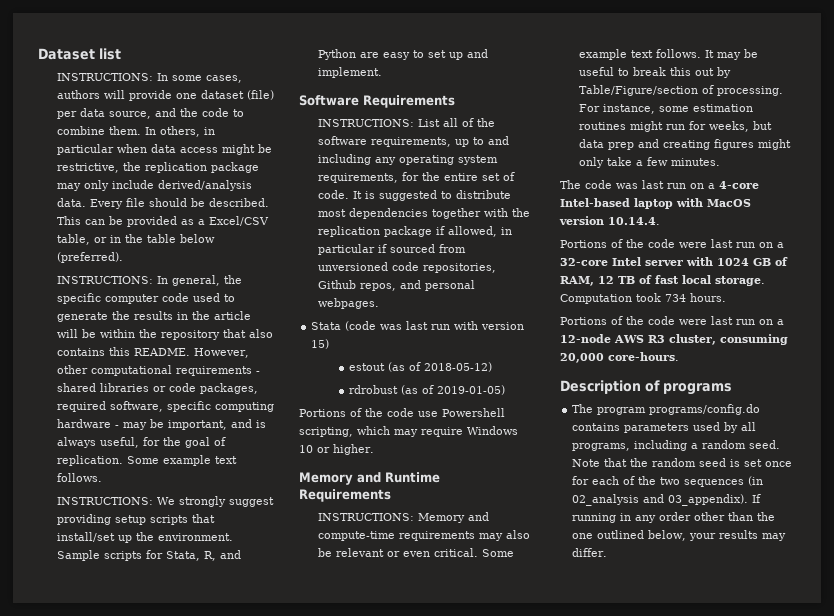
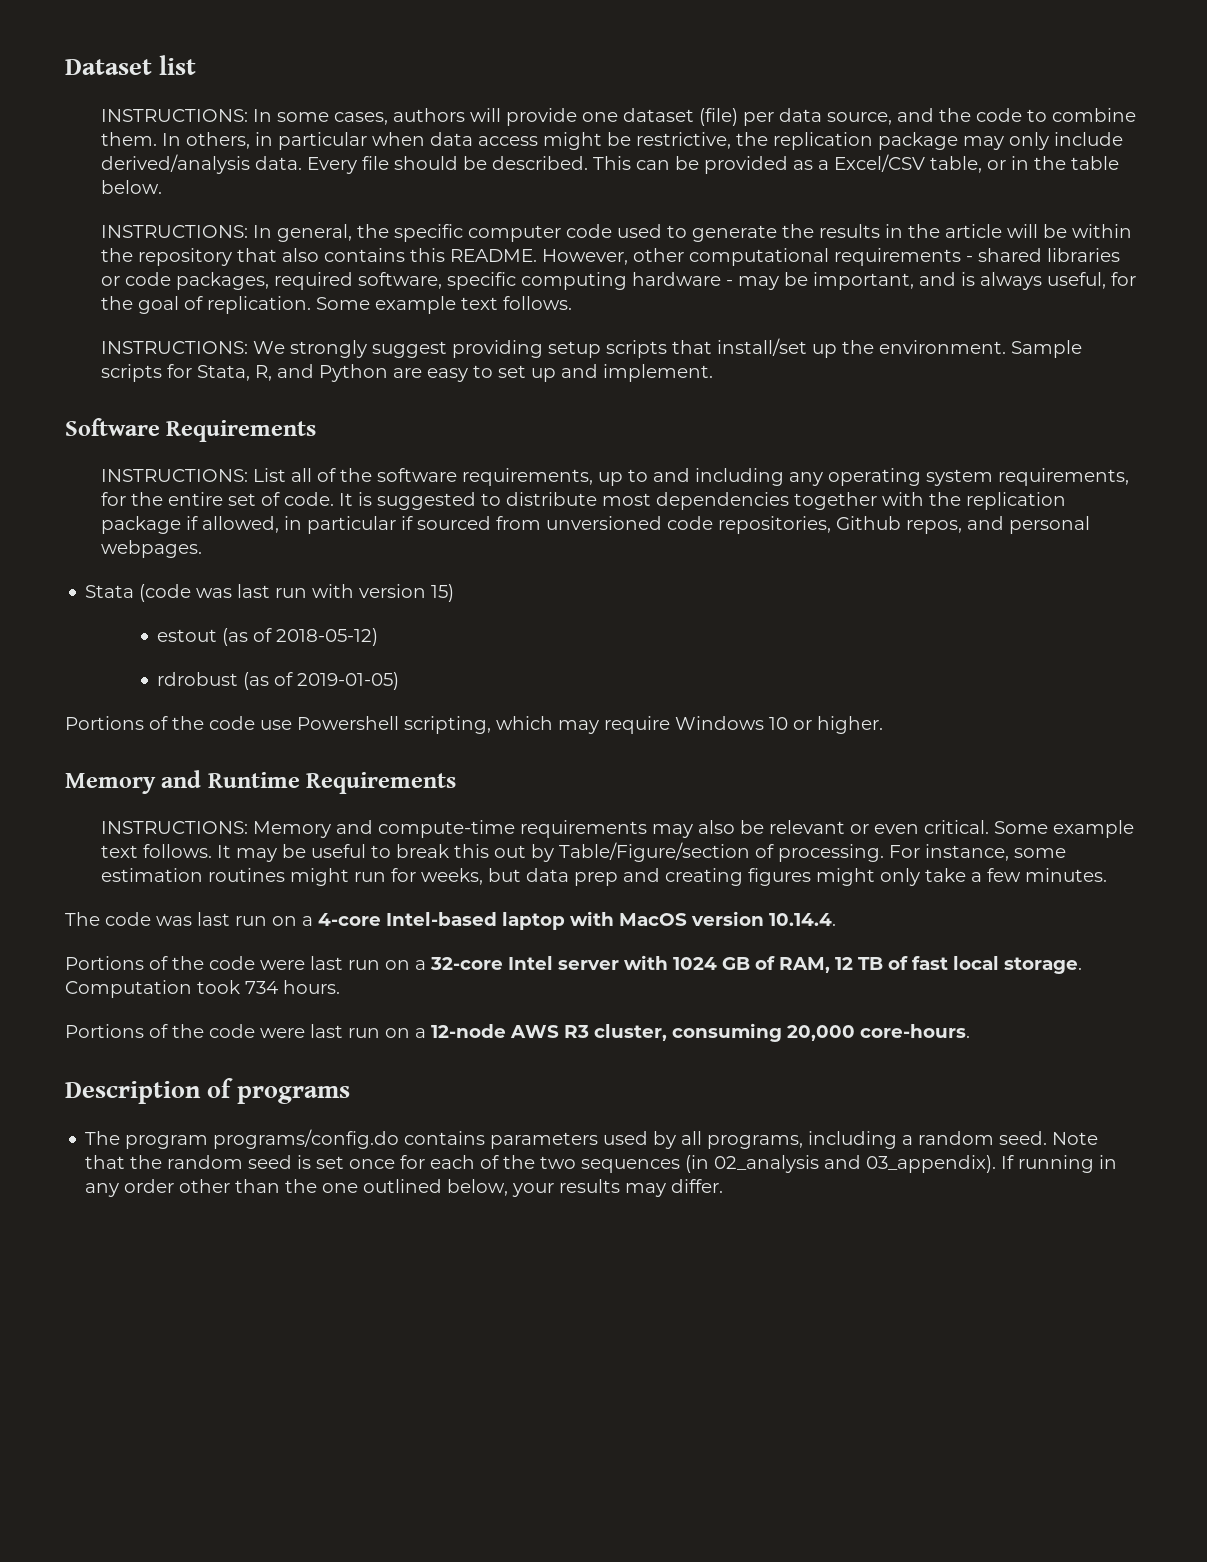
- This can be provided as a Excel/CSV table, or in the table below (preferred).
+ This can be provided as a Excel/CSV table, or in the table below.

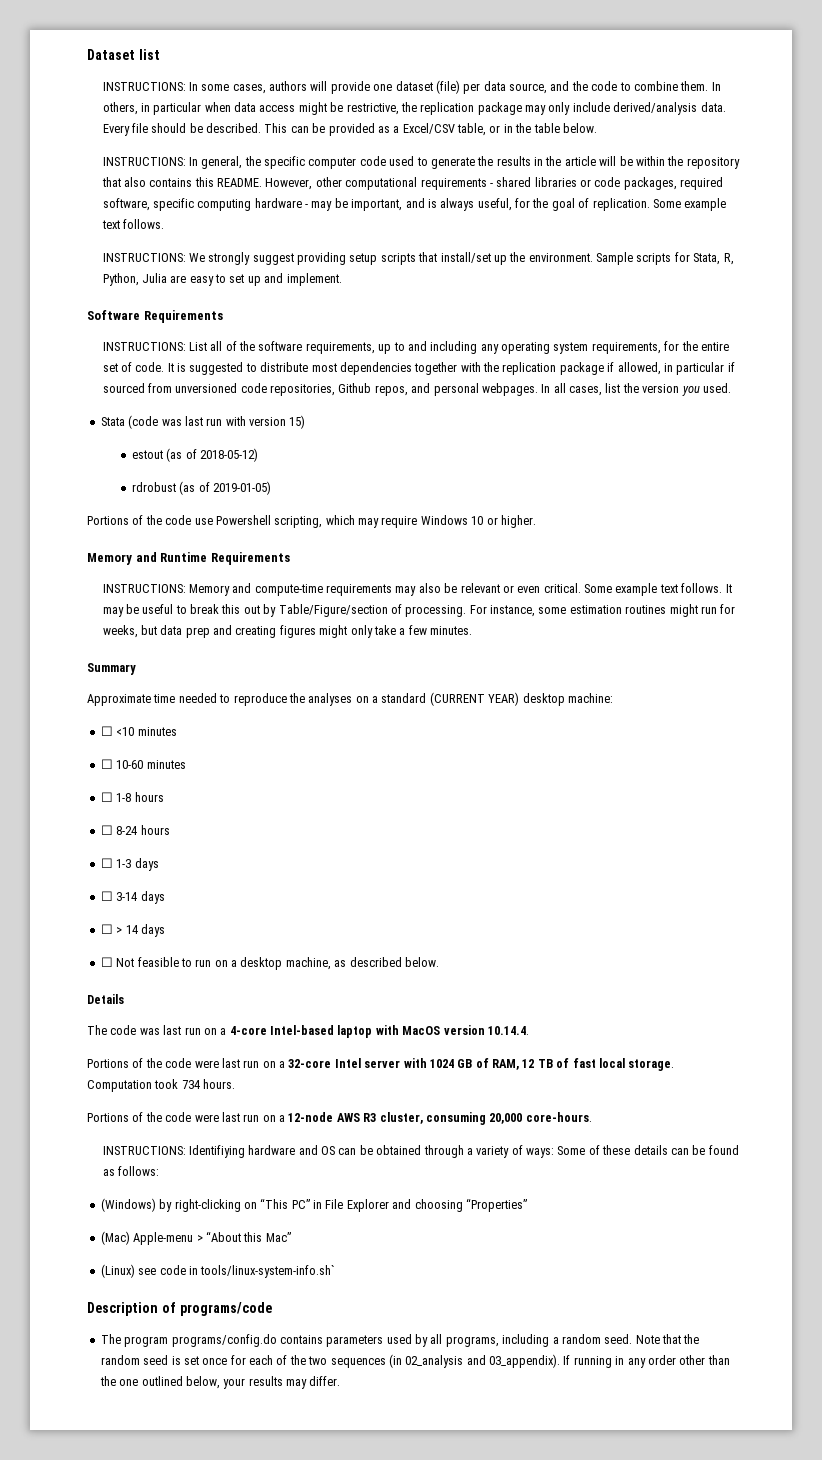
- Sample scripts for Stata, R, and Python are easy to set up and implement.
+ Sample scripts for Stata, R, Python, Julia are easy to set up and implement.
+ In all cases, list the version you used.
+ Summary
+ Approximate time needed to reproduce the analyses on a standard (CURRENT YEAR) desktop machine:
+ ☐ <10 minutes
+ ☐ 10-60 minutes
+ ☐ 1-8 hours
+ ☐ 8-24 hours
+ ☐ 1-3 days
+ ☐ 3-14 days
+ ☐ > 14 days
+ ☐ Not feasible to run on a desktop machine, as described below.
+ Details
+ INSTRUCTIONS: Identifiying hardware and OS can be obtained through a variety of ways: Some of these details can be found as follows:
+ (Windows) by right-clicking on “This PC” in File Explorer and choosing “Properties”
+ (Mac) Apple-menu > “About this Mac”
+ (Linux) see code in tools/linux-system-info.sh`
- Description of programs
+ Description of programs/code

